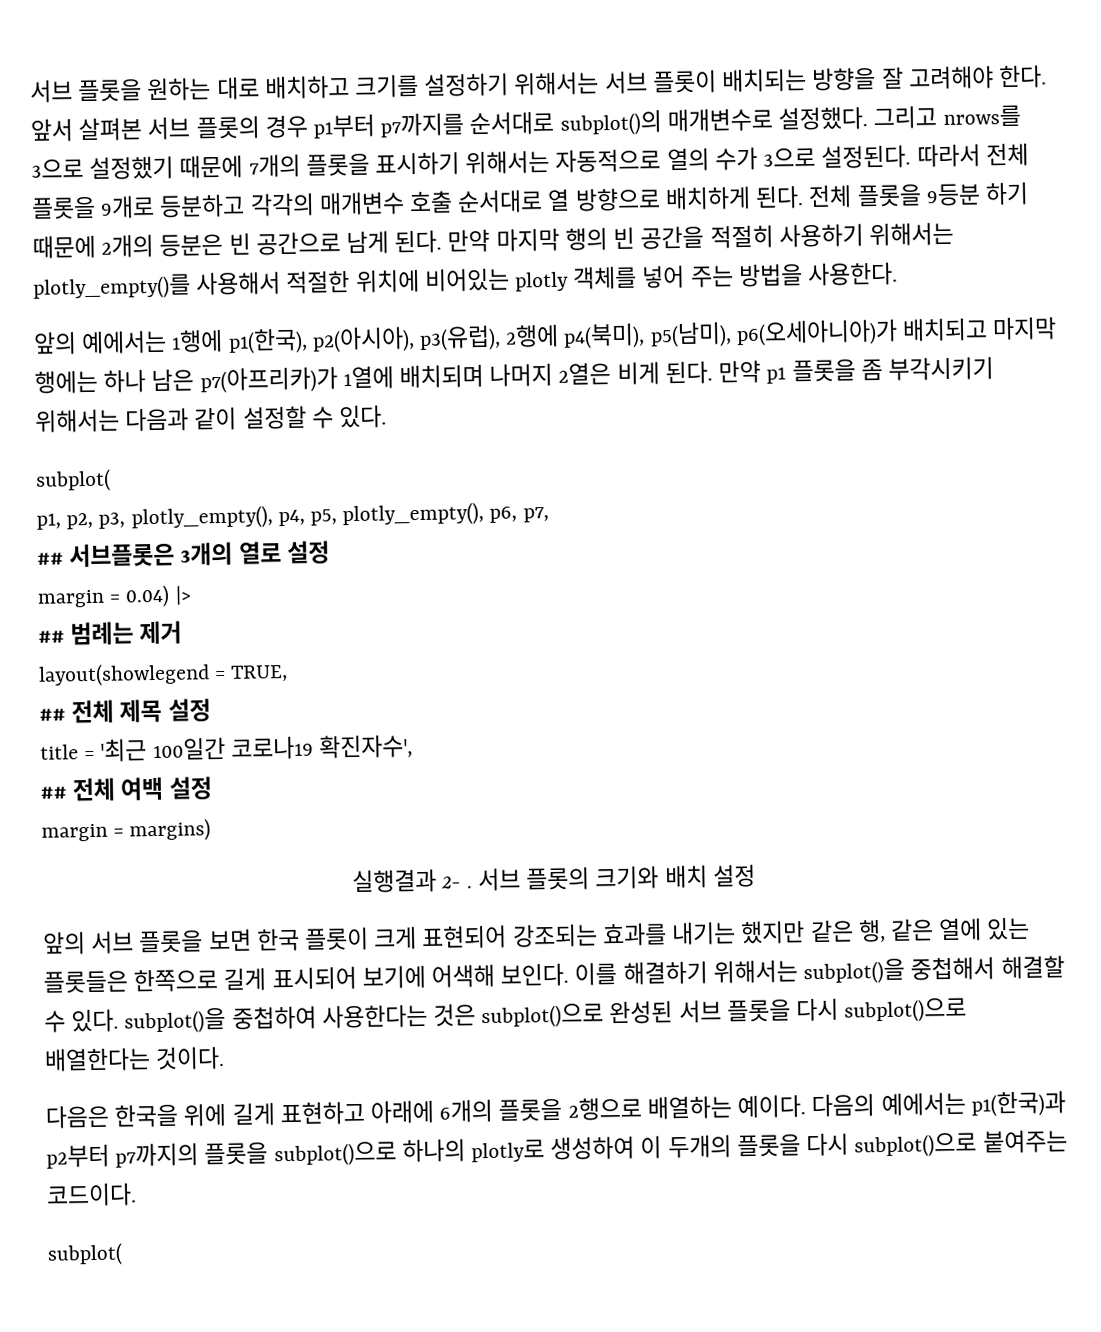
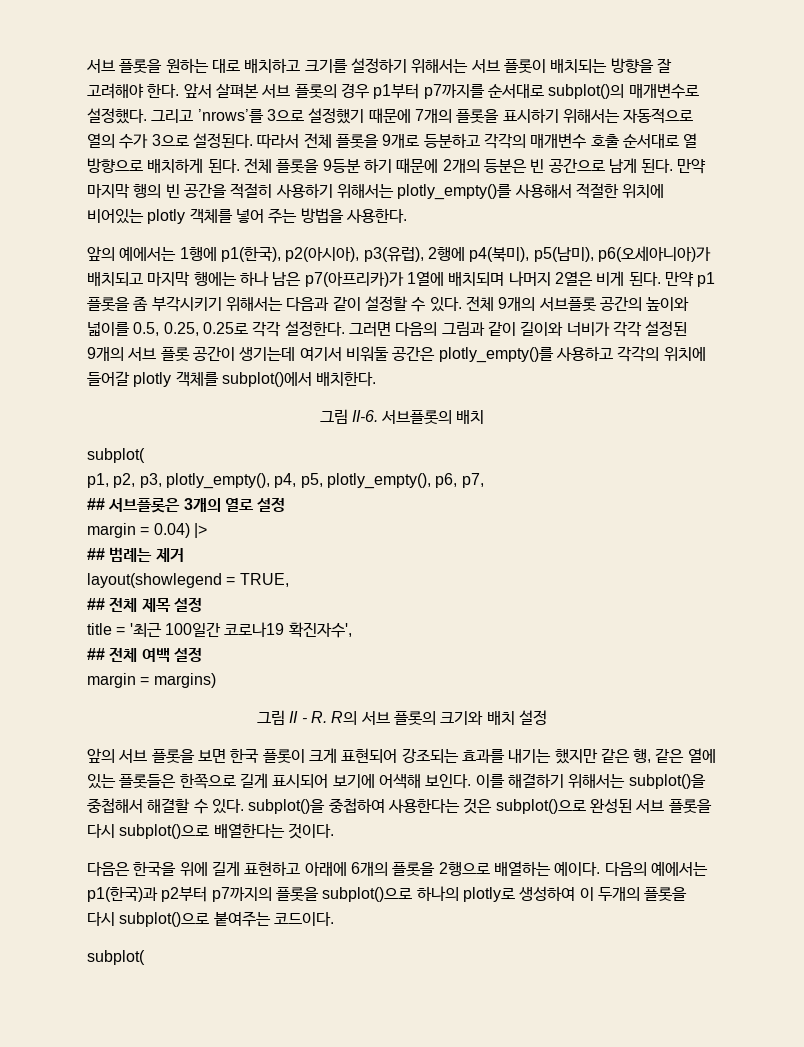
- 그리고 nrows를 3으로 설정했기 때문에 7개의 플롯을 표시하기 위해서는 자동적으로 열의 수가 3으로 설정된다.
+ 그리고 ’nrows’를 3으로 설정했기 때문에 7개의 플롯을 표시하기 위해서는 자동적으로 열의 수가 3으로 설정된다.
+ 전체 9개의 서브플롯 공간의 높이와 넓이를 0.5, 0.25, 0.25로 각각 설정한다. 그러면 다음의 그림과 같이 길이와 너비가 각각 설정된 9개의 서브 플롯 공간이 생기는데 여기서 비워둘 공간은 plotly_empty()를 사용하고 각각의 위치에 들어갈 plotly 객체를 subplot()에서 배치한다.
+ 그림 II-6. 서브플롯의 배치
- 실행결과 2- . 서브 플롯의 크기와 배치 설정
+ 그림 II - R. R의 서브 플롯의 크기와 배치 설정

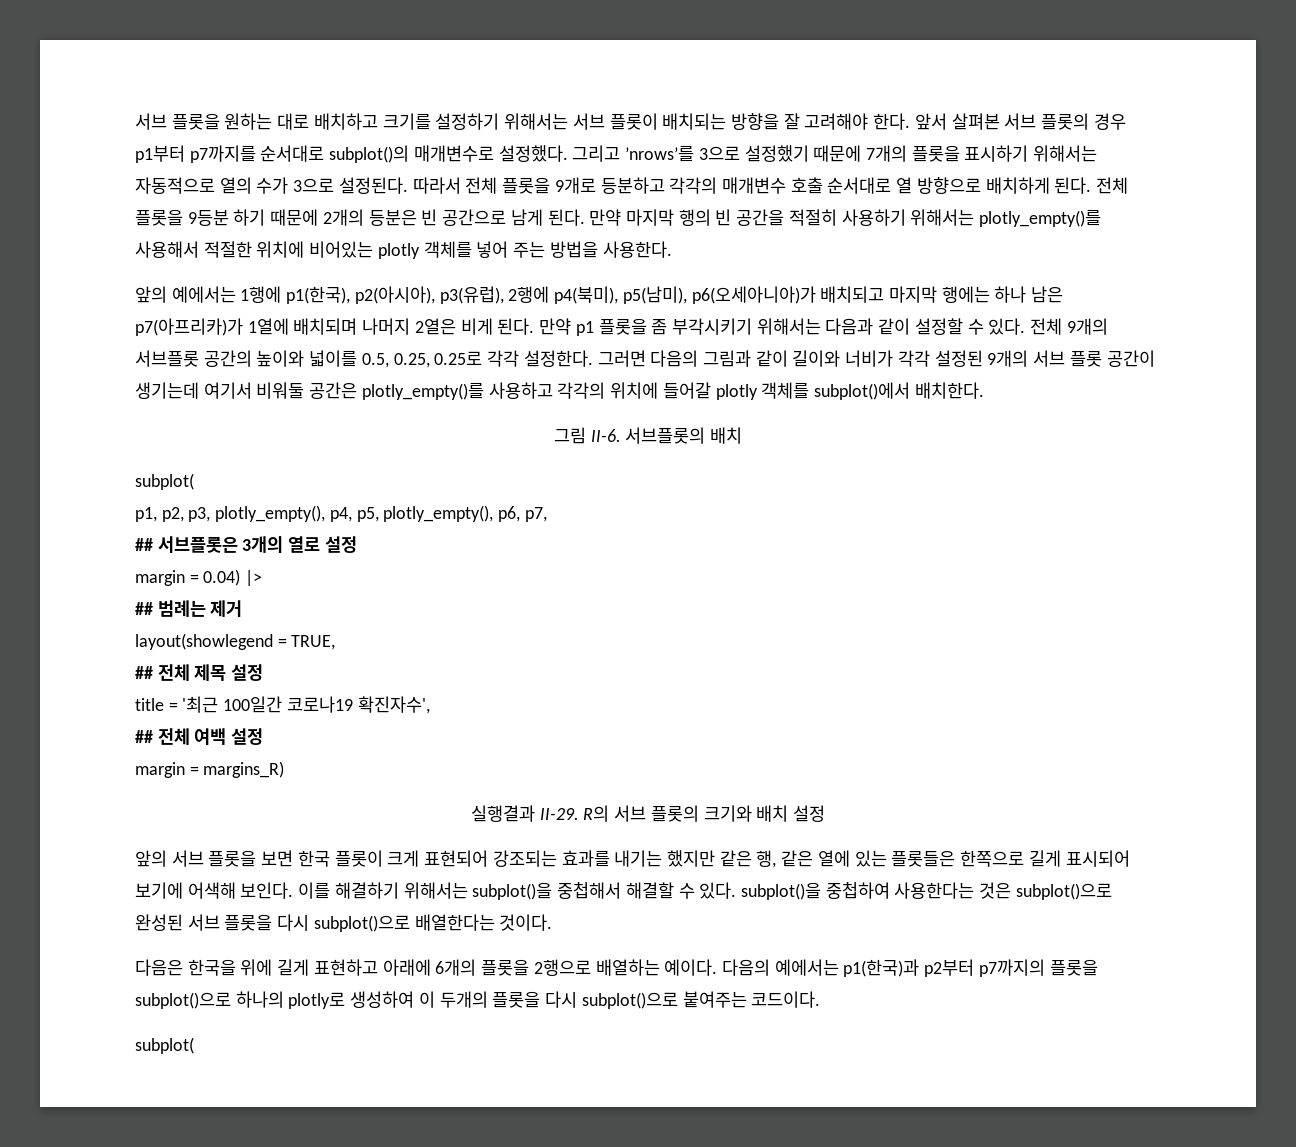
- margin = margins)
- 그림 II - R. R의 서브 플롯의 크기와 배치 설정
+ margin = margins_R)
+ 실행결과 II-29. R의 서브 플롯의 크기와 배치 설정

